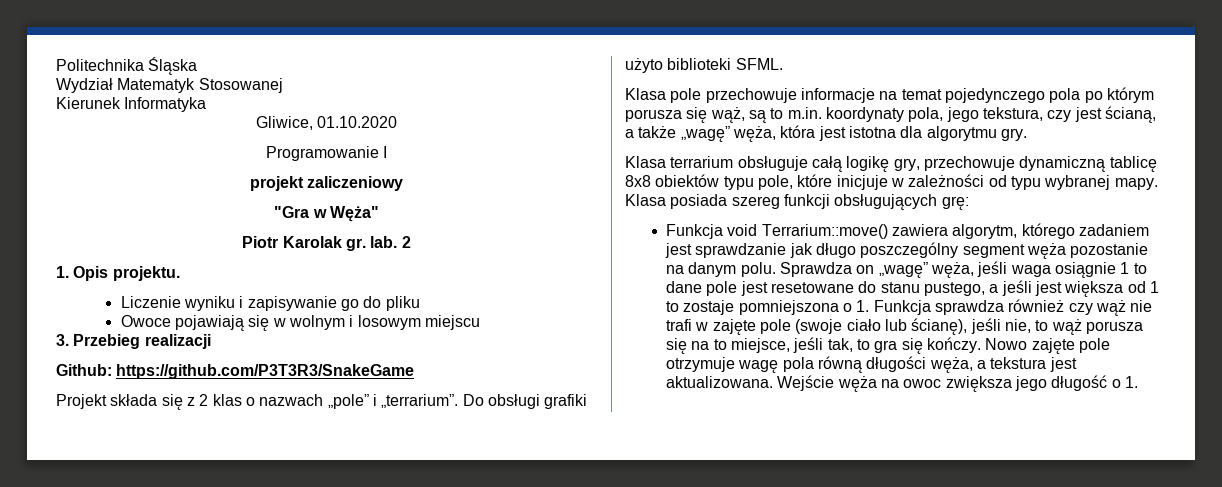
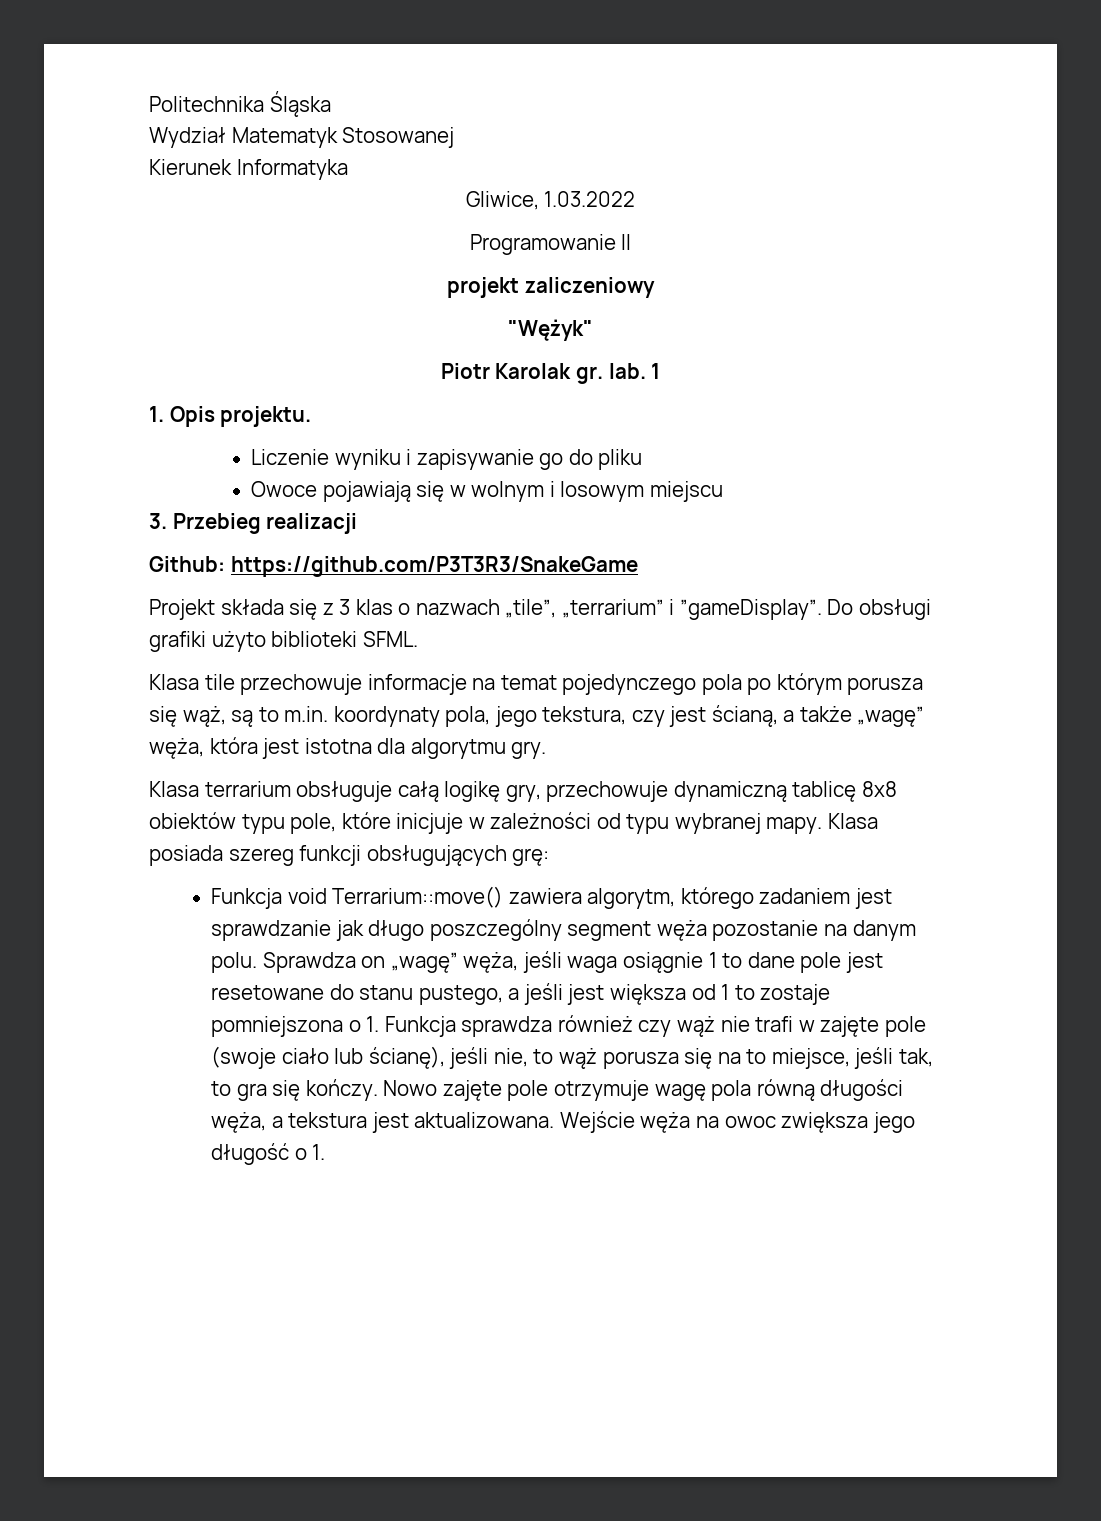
- Gliwice, 01.10.2020
+ Gliwice, 1.03.2022
- Programowanie I
+ Programowanie II
- "Gra w Węża"
+ "Wężyk"
- Piotr Karolak gr. lab. 2
+ Piotr Karolak gr. lab. 1
- Projekt składa się z 2 klas o nazwach „pole” i „terrarium”.
+ Projekt składa się z 3 klas o nazwach „tile”, „terrarium” i ”gameDisplay”.
- Klasa pole przechowuje informacje na temat pojedynczego pola po którym porusza się wąż, są to m.in. koordynaty pola, jego tekstura, czy jest ścianą, a także „wagę” węża, która jest istotna dla algorytmu gry.
+ Klasa tile przechowuje informacje na temat pojedynczego pola po którym porusza się wąż, są to m.in. koordynaty pola, jego tekstura, czy jest ścianą, a także „wagę” węża, która jest istotna dla algorytmu gry.

